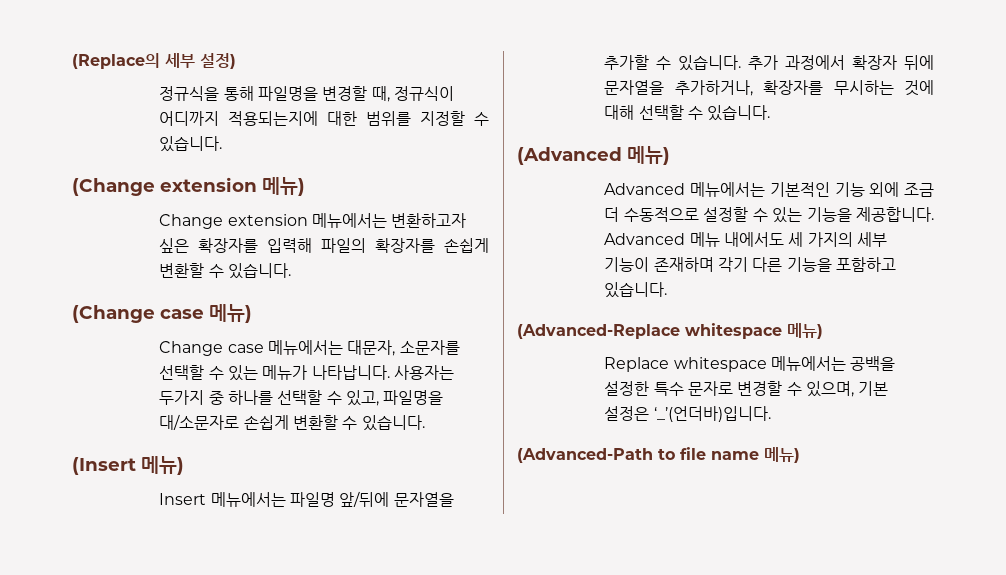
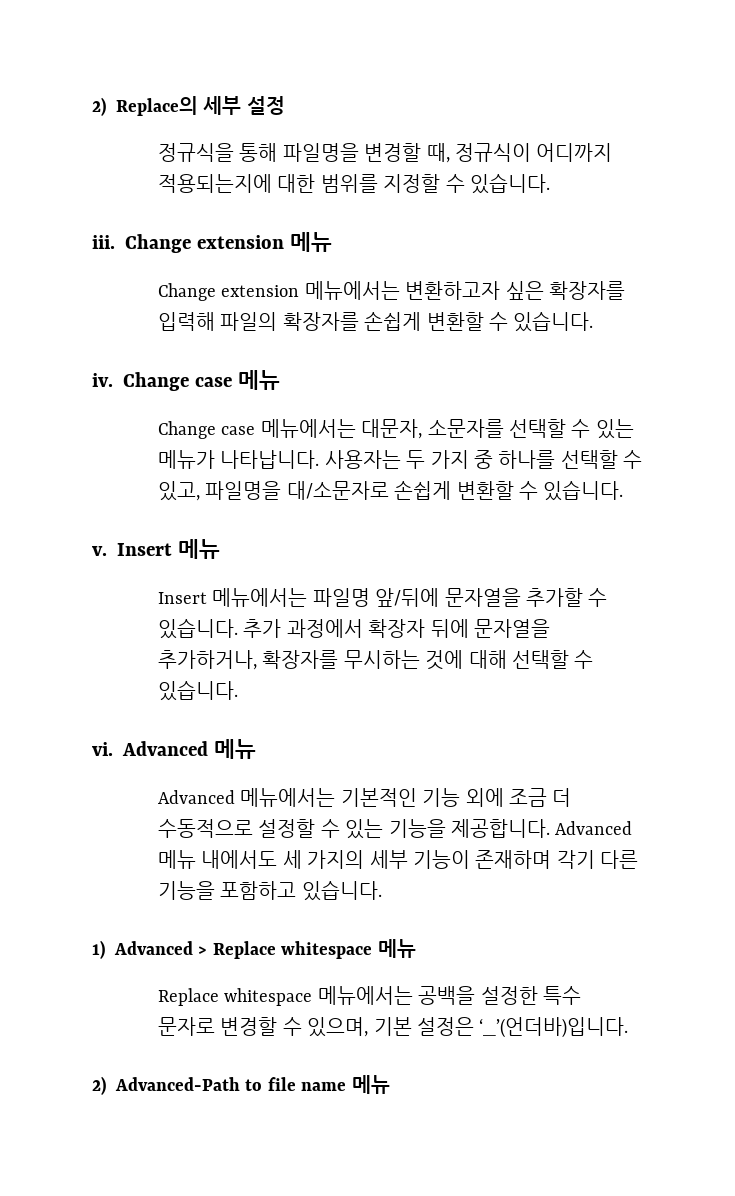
- (Replace의 세부 설정)
+ 2) Replace의 세부 설정
- (Change extension 메뉴)
+ iii. Change extension 메뉴
- (Change case 메뉴)
+ iv. Change case 메뉴
- 사용자는 두가지 중 하나를 선택할 수 있고, 파일명을 대/소문자로 손쉽게 변환할 수 있습니다.
+ 사용자는 두 가지 중 하나를 선택할 수 있고, 파일명을 대/소문자로 손쉽게 변환할 수 있습니다.
- (Insert 메뉴)
+ v. Insert 메뉴
- (Advanced 메뉴)
+ vi. Advanced 메뉴
- (Advanced-Replace whitespace 메뉴)
+ 1) Advanced > Replace whitespace 메뉴
- (Advanced-Path to file name 메뉴)
+ 2) Advanced-Path to file name 메뉴

